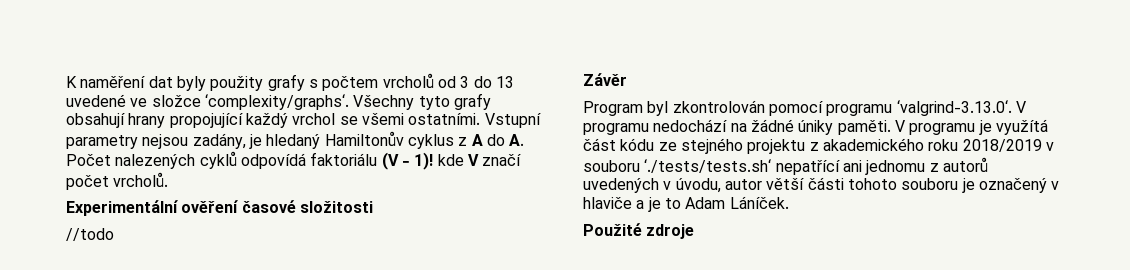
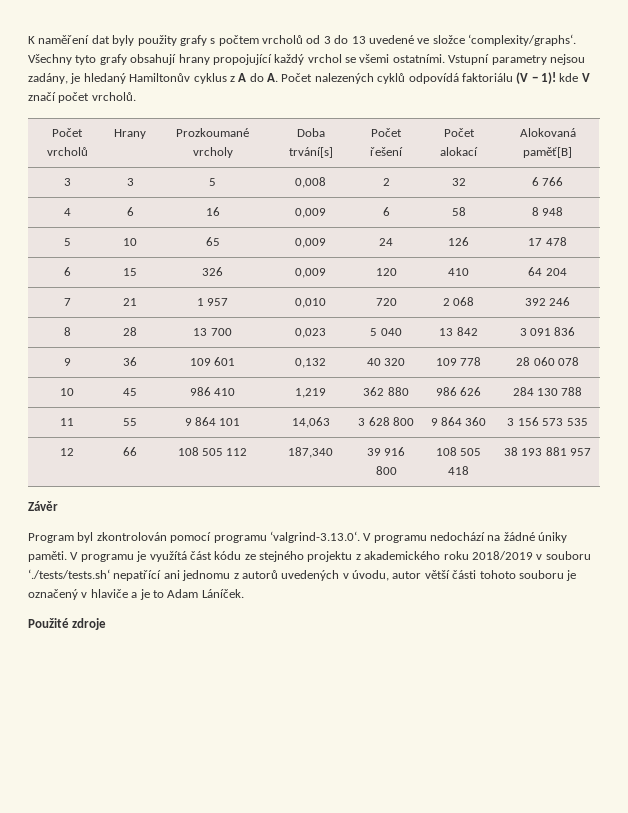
- Experimentální ověření časové složitosti
- //todo
+ Počet vrcholů | Hrany | Prozkoumané vrcholy | Doba trvání[s] | Počet řešení | Počet alokací | Alokovaná paměť[B]
+ 3 | 3 | 5 | 0,008 | 2 | 32 | 6 766
+ 4 | 6 | 16 | 0,009 | 6 | 58 | 8 948
+ 5 | 10 | 65 | 0,009 | 24 | 126 | 17 478
+ 6 | 15 | 326 | 0,009 | 120 | 410 | 64 204
+ 7 | 21 | 1 957 | 0,010 | 720 | 2 068 | 392 246
+ 8 | 28 | 13 700 | 0,023 | 5 040 | 13 842 | 3 091 836
+ 9 | 36 | 109 601 | 0,132 | 40 320 | 109 778 | 28 060 078
+ 10 | 45 | 986 410 | 1,219 | 362 880 | 986 626 | 284 130 788
+ 11 | 55 | 9 864 101 | 14,063 | 3 628 800 | 9 864 360 | 3 156 573 535
+ 12 | 66 | 108 505 112 | 187,340 | 39 916 800 | 108 505 418 | 38 193 881 957

